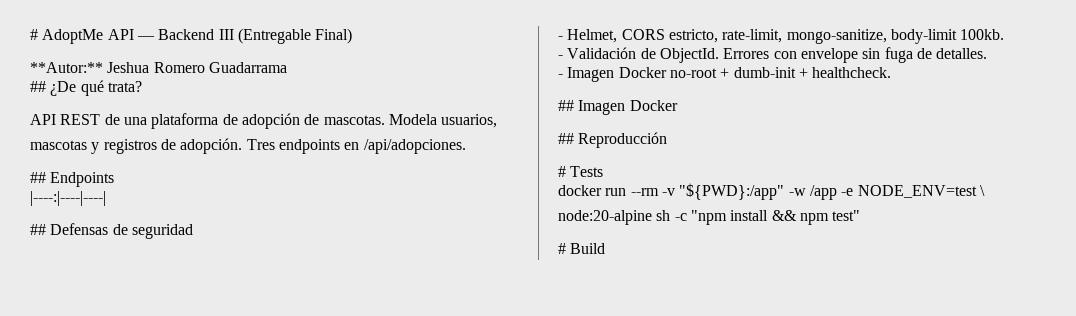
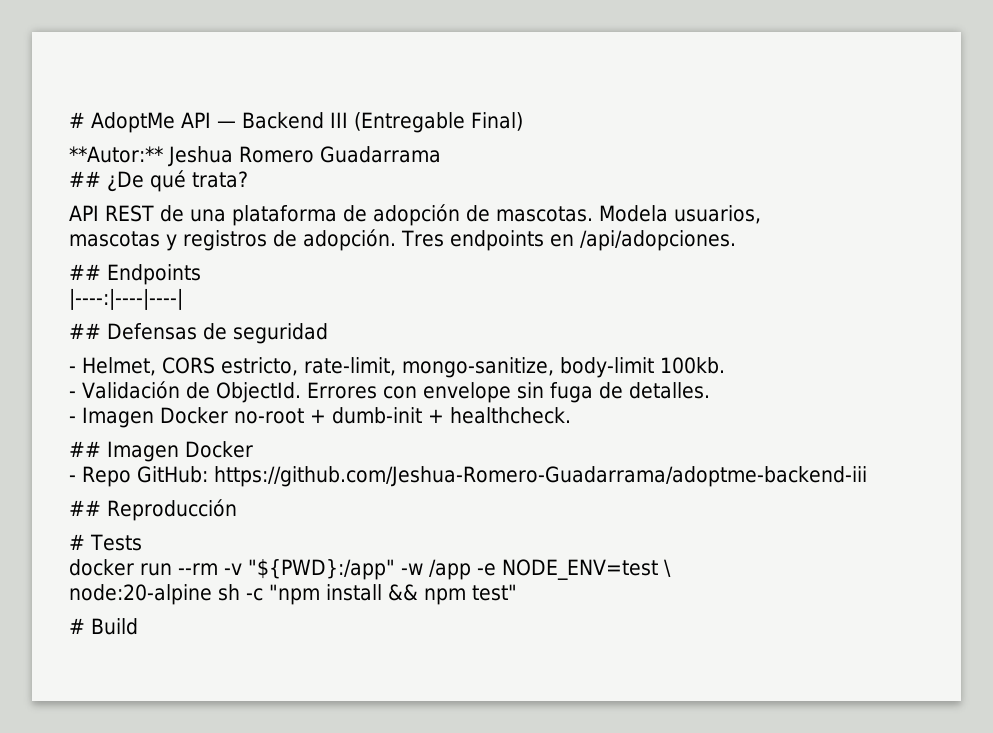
+ - Repo GitHub: https://github.com/Jeshua-Romero-Guadarrama/adoptme-backend-iii

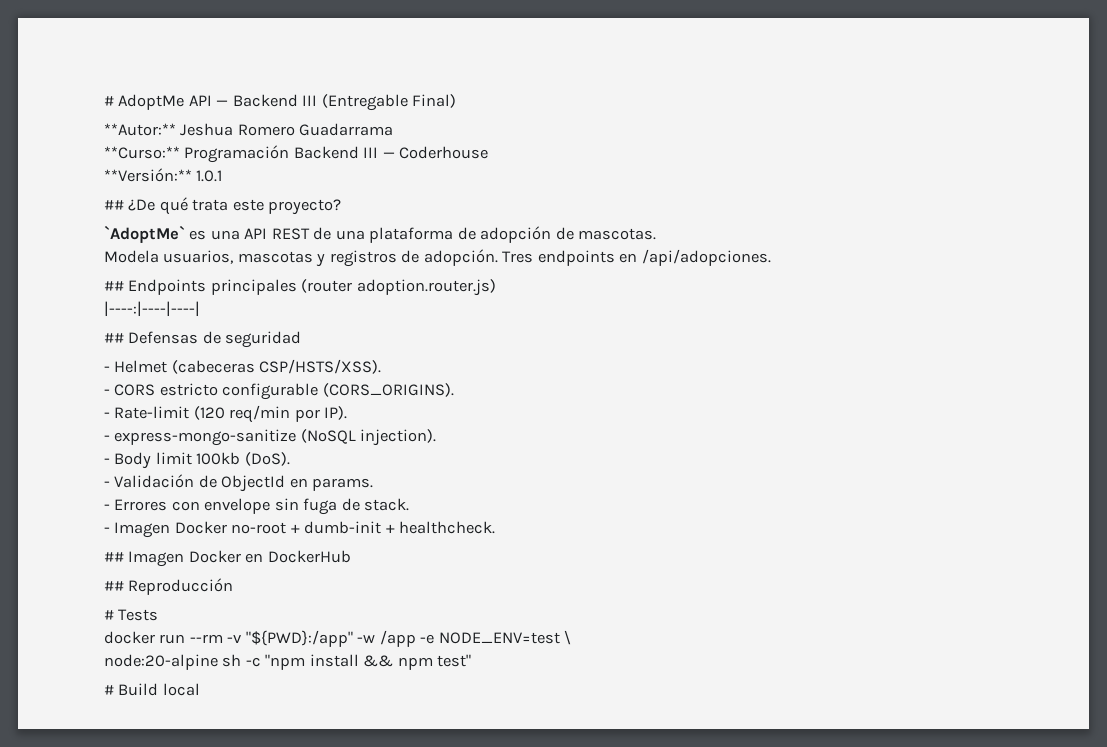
- ## ¿De qué trata?
- API REST de una plataforma de adopción de mascotas. Modela usuarios,
- mascotas y registros de adopción.
+ **Curso:** Programación Backend III — Coderhouse
+ **Versión:** 1.0.1
+ ## ¿De qué trata este proyecto?
+ `AdoptMe` es una API REST de una plataforma de adopción de mascotas.
+ Modela usuarios, mascotas y registros de adopción.
- ## Endpoints
+ ## Endpoints principales (router adoption.router.js)
- - Helmet, CORS estricto, rate-limit, mongo-sanitize, body-limit 100kb.
+ - Helmet (cabeceras CSP/HSTS/XSS).
+ - CORS estricto configurable (CORS_ORIGINS).
+ - Rate-limit (120 req/min por IP).
+ - express-mongo-sanitize (NoSQL injection).
+ - Body limit 100kb (DoS).
- - Validación de ObjectId. Errores con envelope sin fuga de detalles.
+ - Validación de ObjectId en params.
+ - Errores con envelope sin fuga de stack.
- ## Imagen Docker
- - Repo GitHub: https://github.com/Jeshua-Romero-Guadarrama/adoptme-backend-iii
+ ## Imagen Docker en DockerHub
- # Build
+ # Build local

